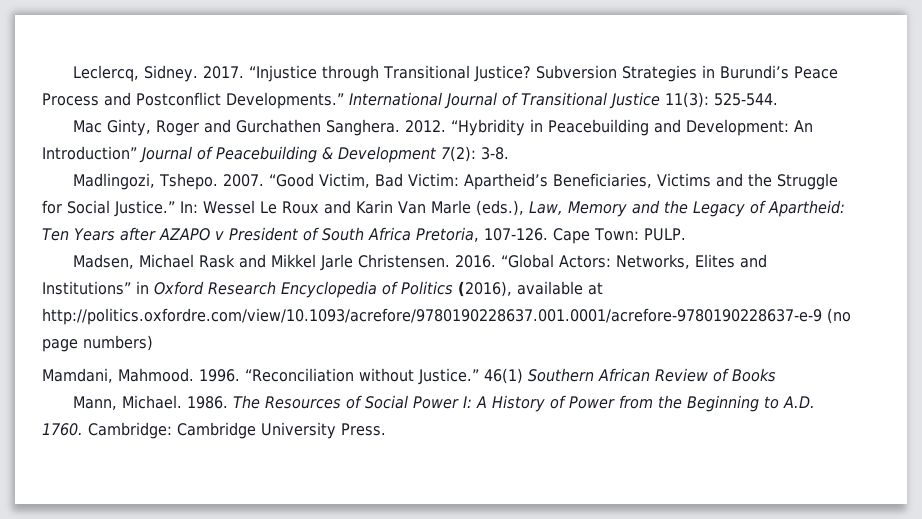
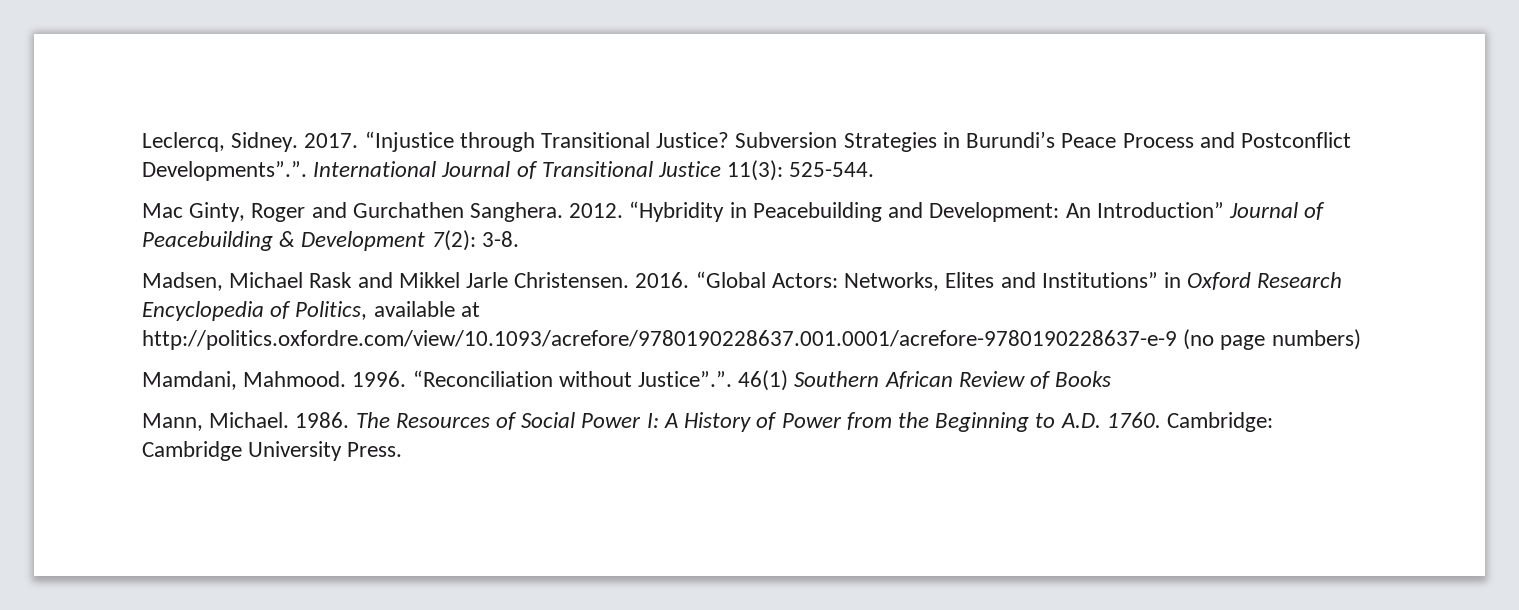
- Subversion Strategies in Burundi’s Peace Process and Postconflict Developments.” International Journal of Transitional Justice 11(3): 525-544.
+ Subversion Strategies in Burundi’s Peace Process and Postconflict Developments”.”. International Journal of Transitional Justice 11(3): 525-544.
- Madlingozi, Tshepo. 2007. “Good Victim, Bad Victim: Apartheid’s Beneficiaries, Victims and the Struggle for Social Justice.” In: Wessel Le Roux and Karin Van Marle (eds.), Law, Memory and the Legacy of Apartheid: Ten Years after AZAPO v President of South Africa Pretoria, 107-126. Cape Town: PULP.
- “Global Actors: Networks, Elites and Institutions” in Oxford Research Encyclopedia of Politics (2016), available at http://politics.oxfordre.com/view/10.1093/acrefore/9780190228637.001.0001/acrefore-9780190228637-e-9 (no page numbers)
+ “Global Actors: Networks, Elites and Institutions” in Oxford Research Encyclopedia of Politics, available at http://politics.oxfordre.com/view/10.1093/acrefore/9780190228637.001.0001/acrefore-9780190228637-e-9 (no page numbers)
- “Reconciliation without Justice.” 46(1) Southern African Review of Books
+ “Reconciliation without Justice”.”. 46(1) Southern African Review of Books

